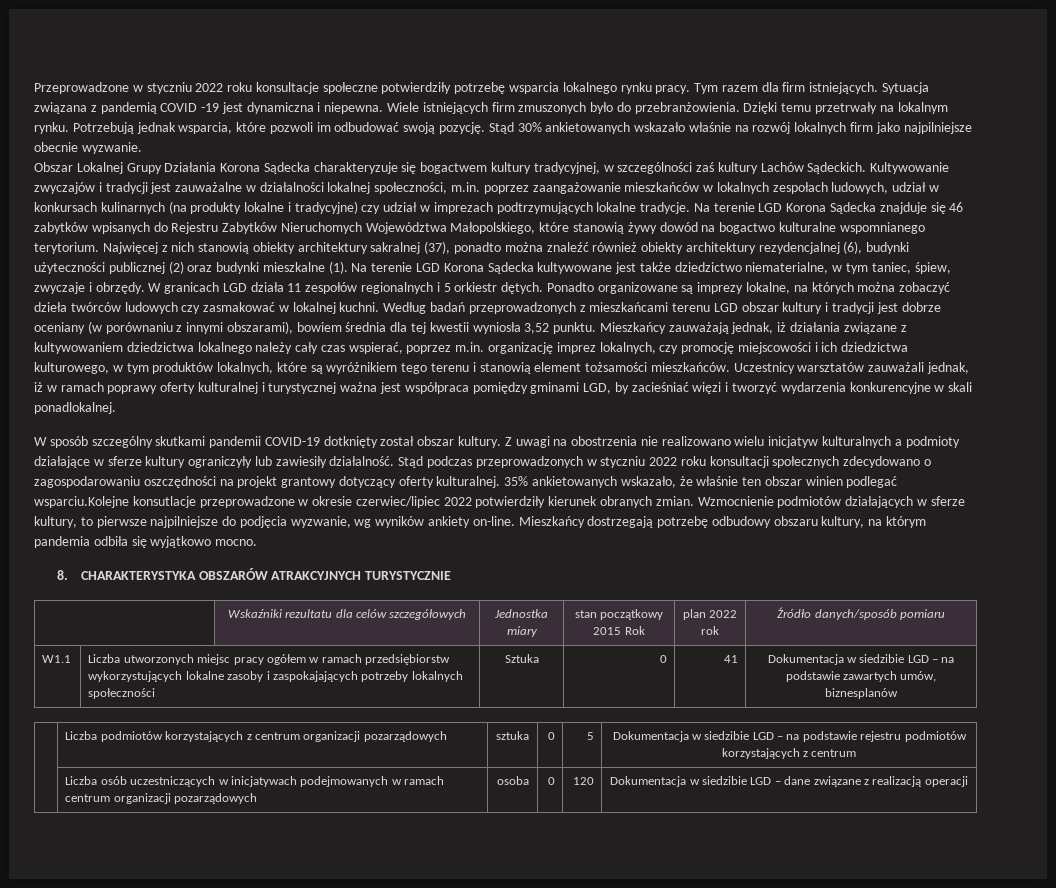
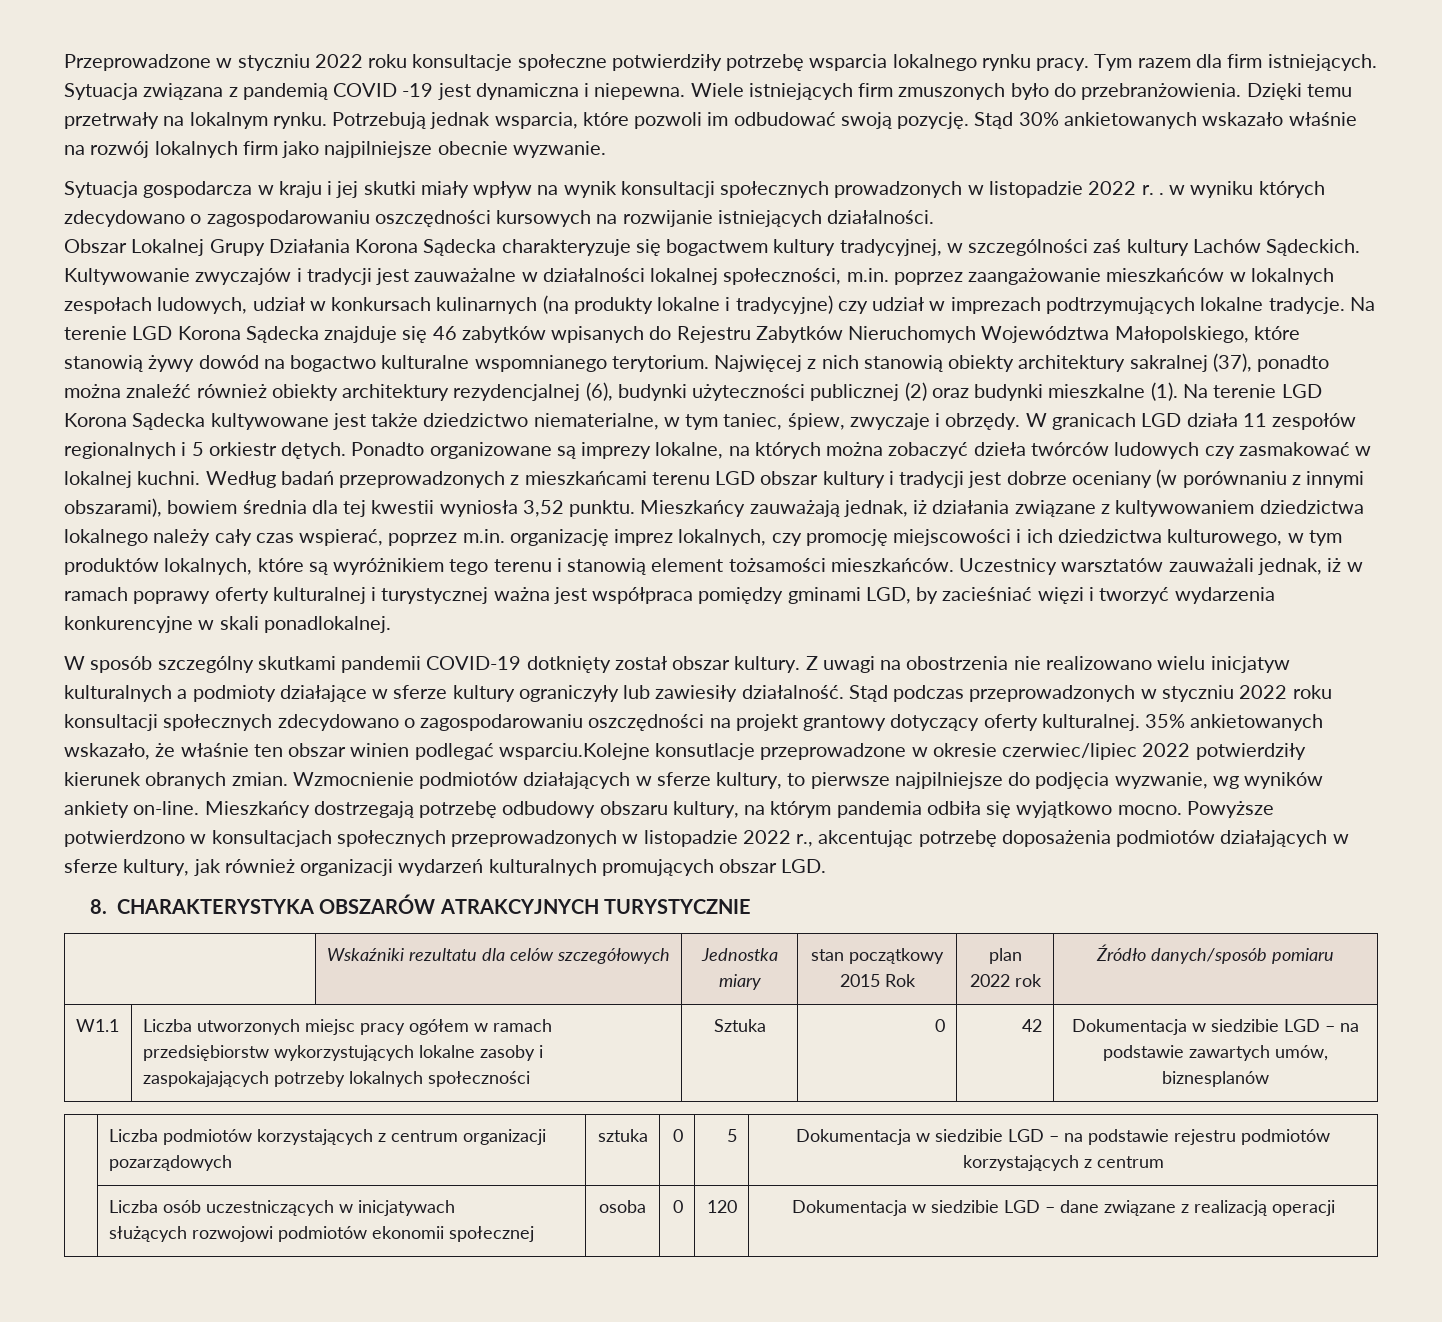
+ Sytuacja gospodarcza w kraju i jej skutki miały wpływ na wynik konsultacji społecznych prowadzonych w listopadzie 2022 r. . w wyniku których zdecydowano o zagospodarowaniu oszczędności kursowych na rozwijanie istniejących działalności.
+ Powyższe potwierdzono w konsultacjach społecznych przeprowadzonych w listopadzie 2022 r., akcentując potrzebę doposażenia podmiotów działających w sferze kultury, jak również organizacji wydarzeń kulturalnych promujących obszar LGD.
- W1.1 | Liczba utworzonych miejsc pracy ogółem w ramach przedsiębiorstw wykorzystujących lokalne zasoby i zaspokajających potrzeby lokalnych społeczności | Sztuka | 0 | 41 | Dokumentacja w siedzibie LGD – na podstawie zawartych umów, biznesplanów
+ W1.1 | Liczba utworzonych miejsc pracy ogółem w ramach przedsiębiorstw wykorzystujących lokalne zasoby i zaspokajających potrzeby lokalnych społeczności | Sztuka | 0 | 42 | Dokumentacja w siedzibie LGD – na podstawie zawartych umów, biznesplanów
- | Liczba osób uczestniczących w inicjatywach podejmowanych w ramach centrum organizacji pozarządowych | osoba | 0 | 120 | Dokumentacja w siedzibie LGD – dane związane z realizacją operacji
+ | Liczba osób uczestniczących w inicjatywach
+ służących rozwojowi podmiotów ekonomii społecznej | osoba | 0 | 120 | Dokumentacja w siedzibie LGD – dane związane z realizacją operacji

